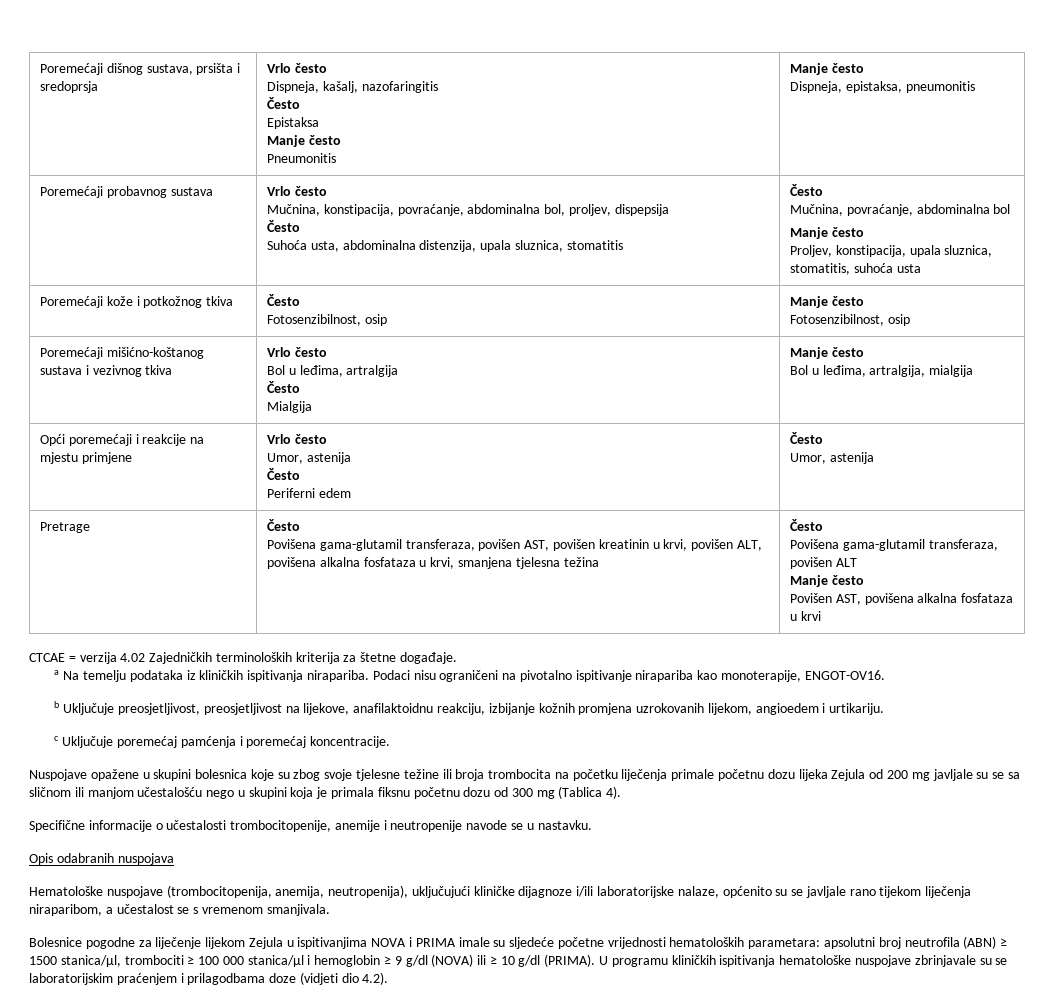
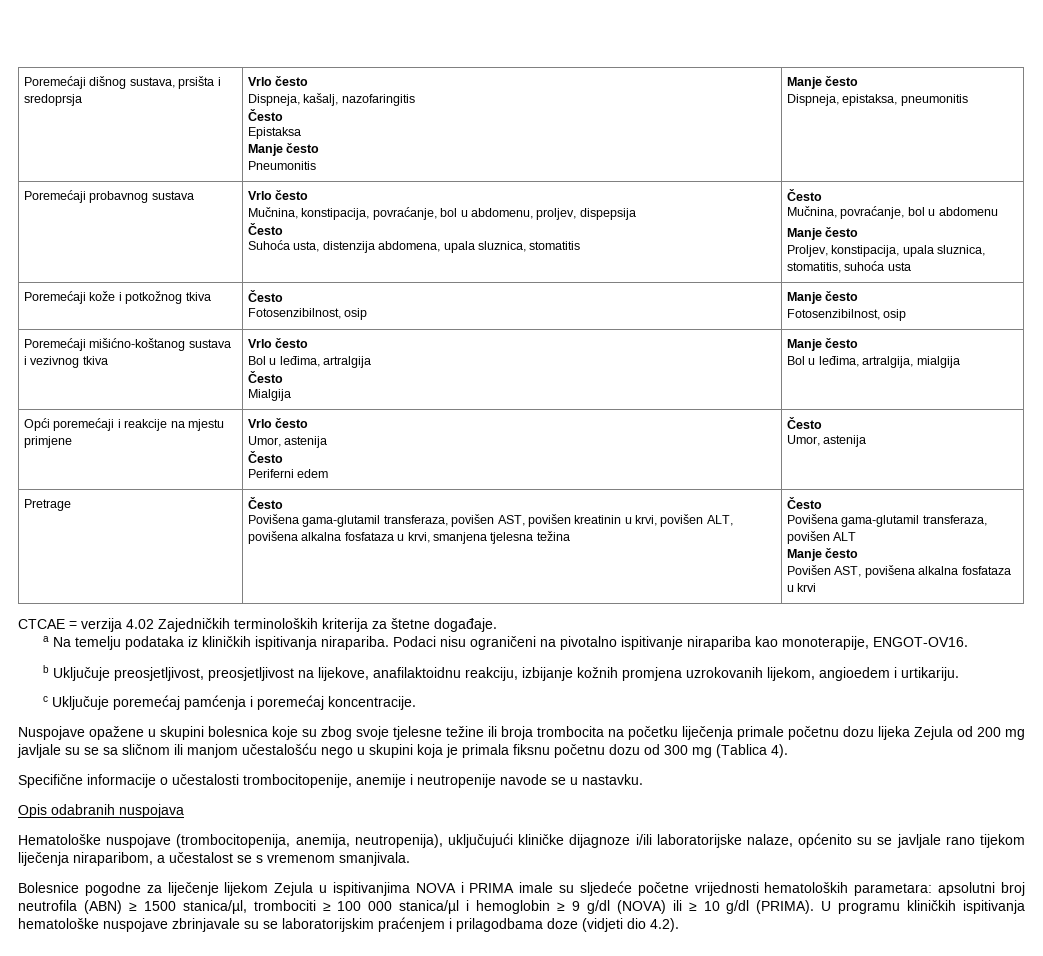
  Poremećaji probavnog sustava | Vrlo često
- Mučnina, konstipacija, povraćanje, abdominalna bol, proljev, dispepsija
+ Mučnina, konstipacija, povraćanje, bol u abdomenu, proljev, dispepsija
  Često
- Suhoća usta, abdominalna distenzija, upala sluznica, stomatitis | Često
- Mučnina, povraćanje, abdominalna bol
+ Suhoća usta, distenzija abdomena, upala sluznica, stomatitis | Često
+ Mučnina, povraćanje, bol u abdomenu

